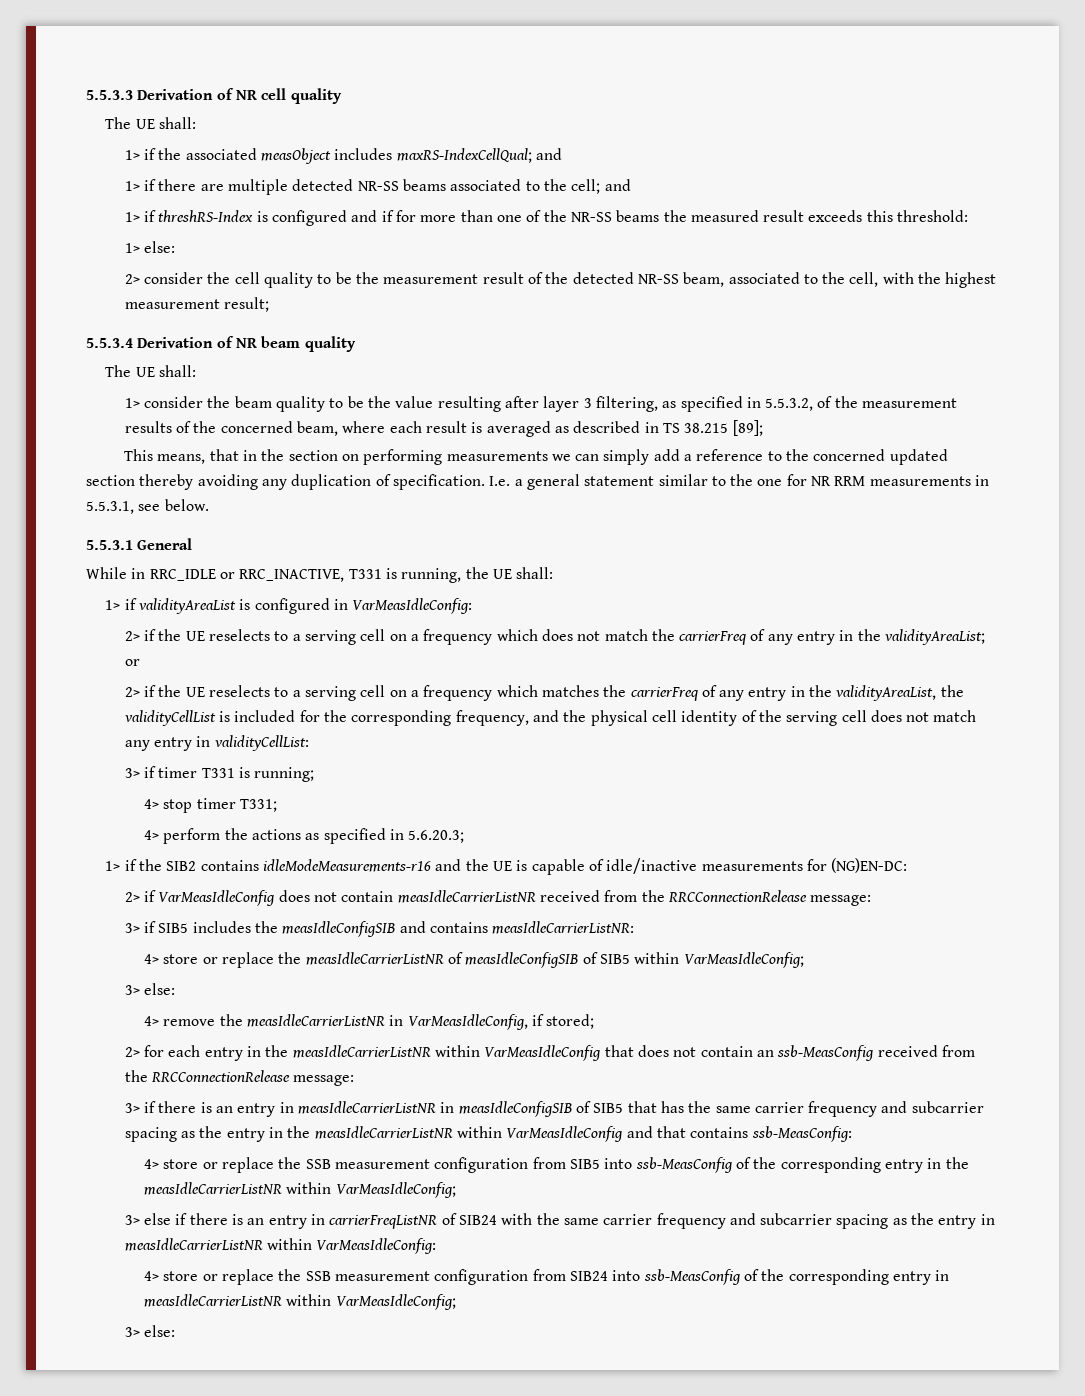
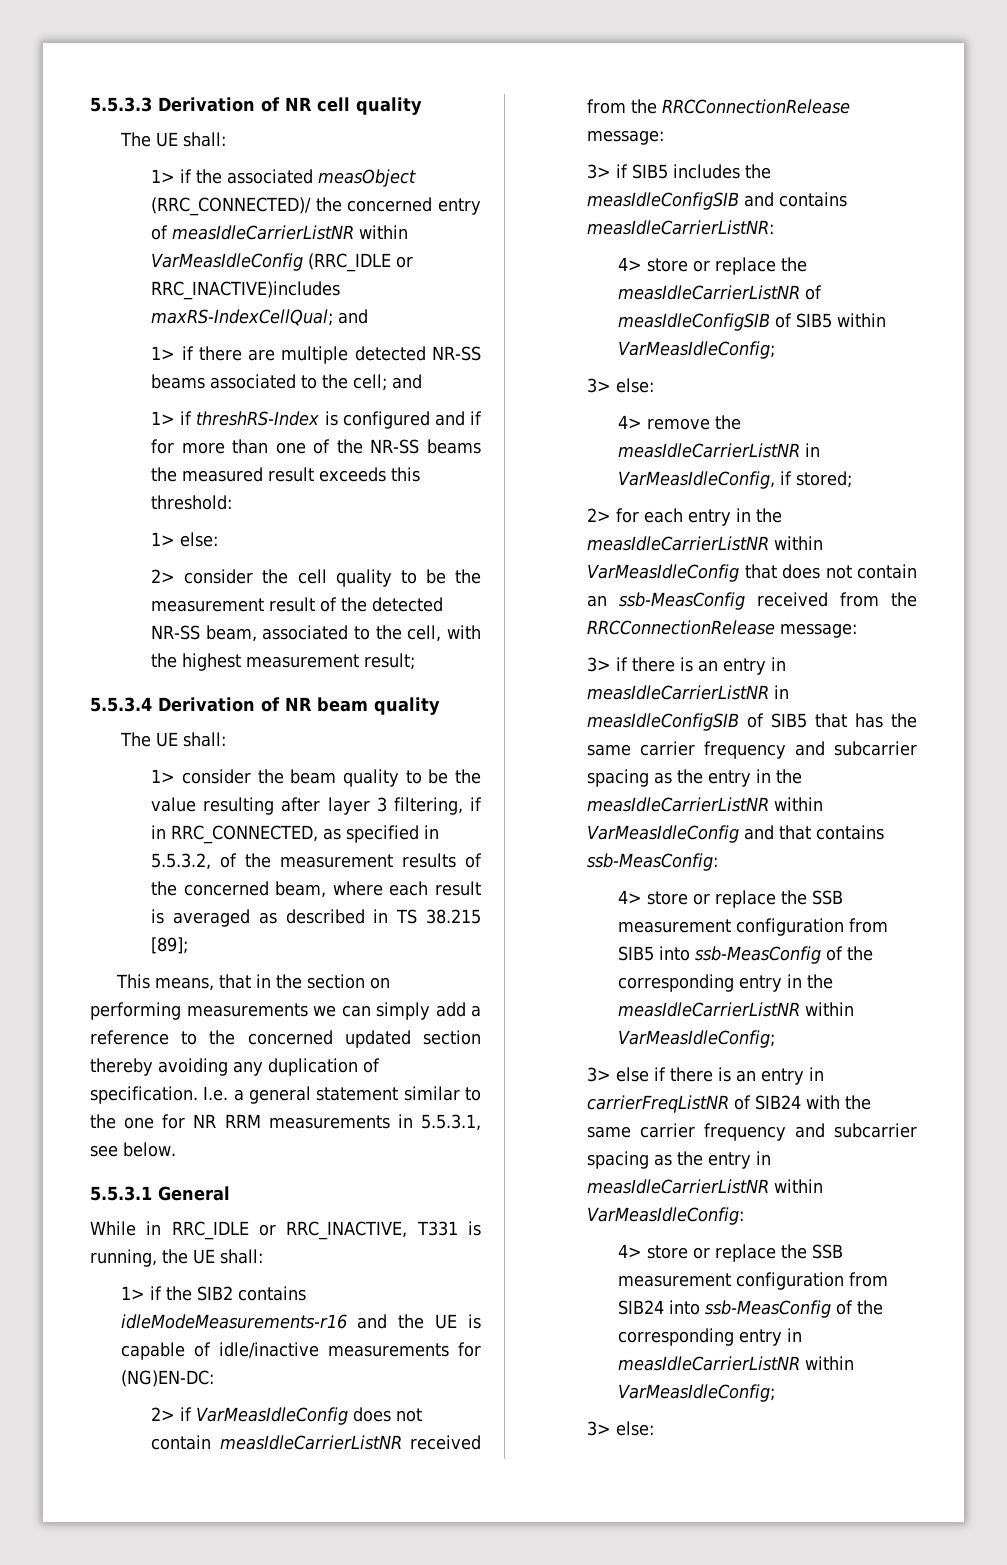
- 1> if the associated measObject includes maxRS-IndexCellQual; and
+ 1> if the associated measObject (RRC_CONNECTED)/ the concerned entry of measIdleCarrierListNR within VarMeasIdleConfig (RRC_IDLE or RRC_INACTIVE)includes maxRS-IndexCellQual; and
- 1> consider the beam quality to be the value resulting after layer 3 filtering, as specified in 5.5.3.2, of the measurement results of the concerned beam, where each result is averaged as described in TS 38.215 [89];
+ 1> consider the beam quality to be the value resulting after layer 3 filtering, if in RRC_CONNECTED, as specified in 5.5.3.2, of the measurement results of the concerned beam, where each result is averaged as described in TS 38.215 [89];
- 1> if validityAreaList is configured in VarMeasIdleConfig:
- 2> if the UE reselects to a serving cell on a frequency which does not match the carrierFreq of any entry in the validityAreaList; or
- 2> if the UE reselects to a serving cell on a frequency which matches the carrierFreq of any entry in the validityAreaList, the validityCellList is included for the corresponding frequency, and the physical cell identity of the serving cell does not match any entry in validityCellList:
- 3> if timer T331 is running;
- 4> stop timer T331;
- 4> perform the actions as specified in 5.6.20.3;

